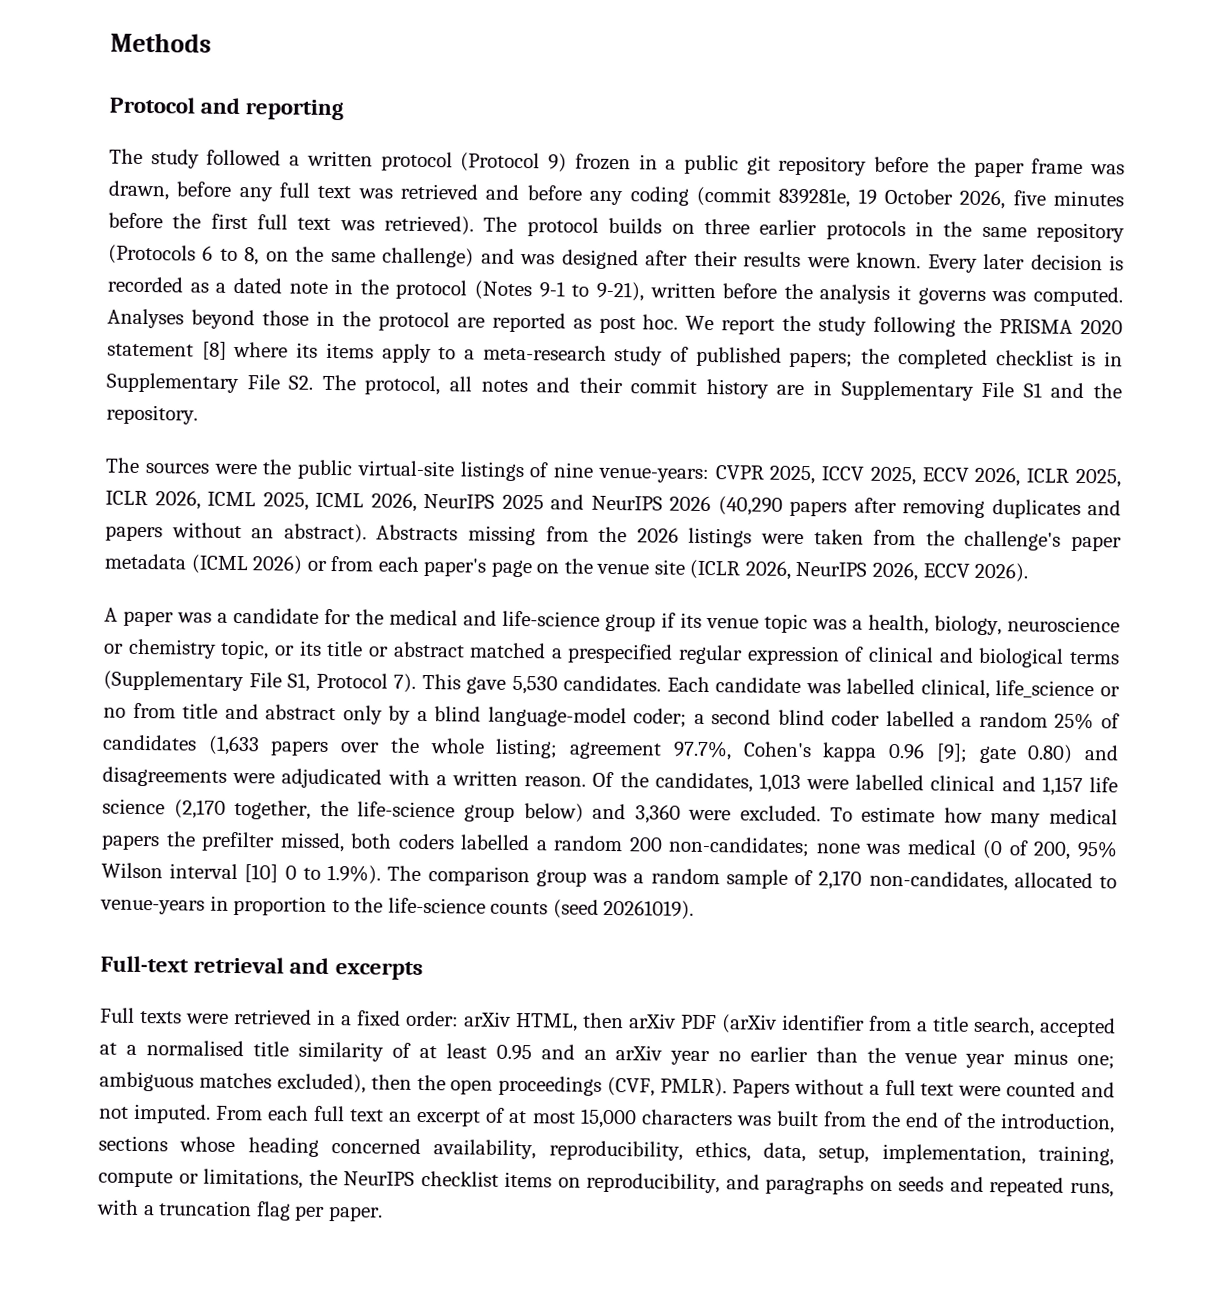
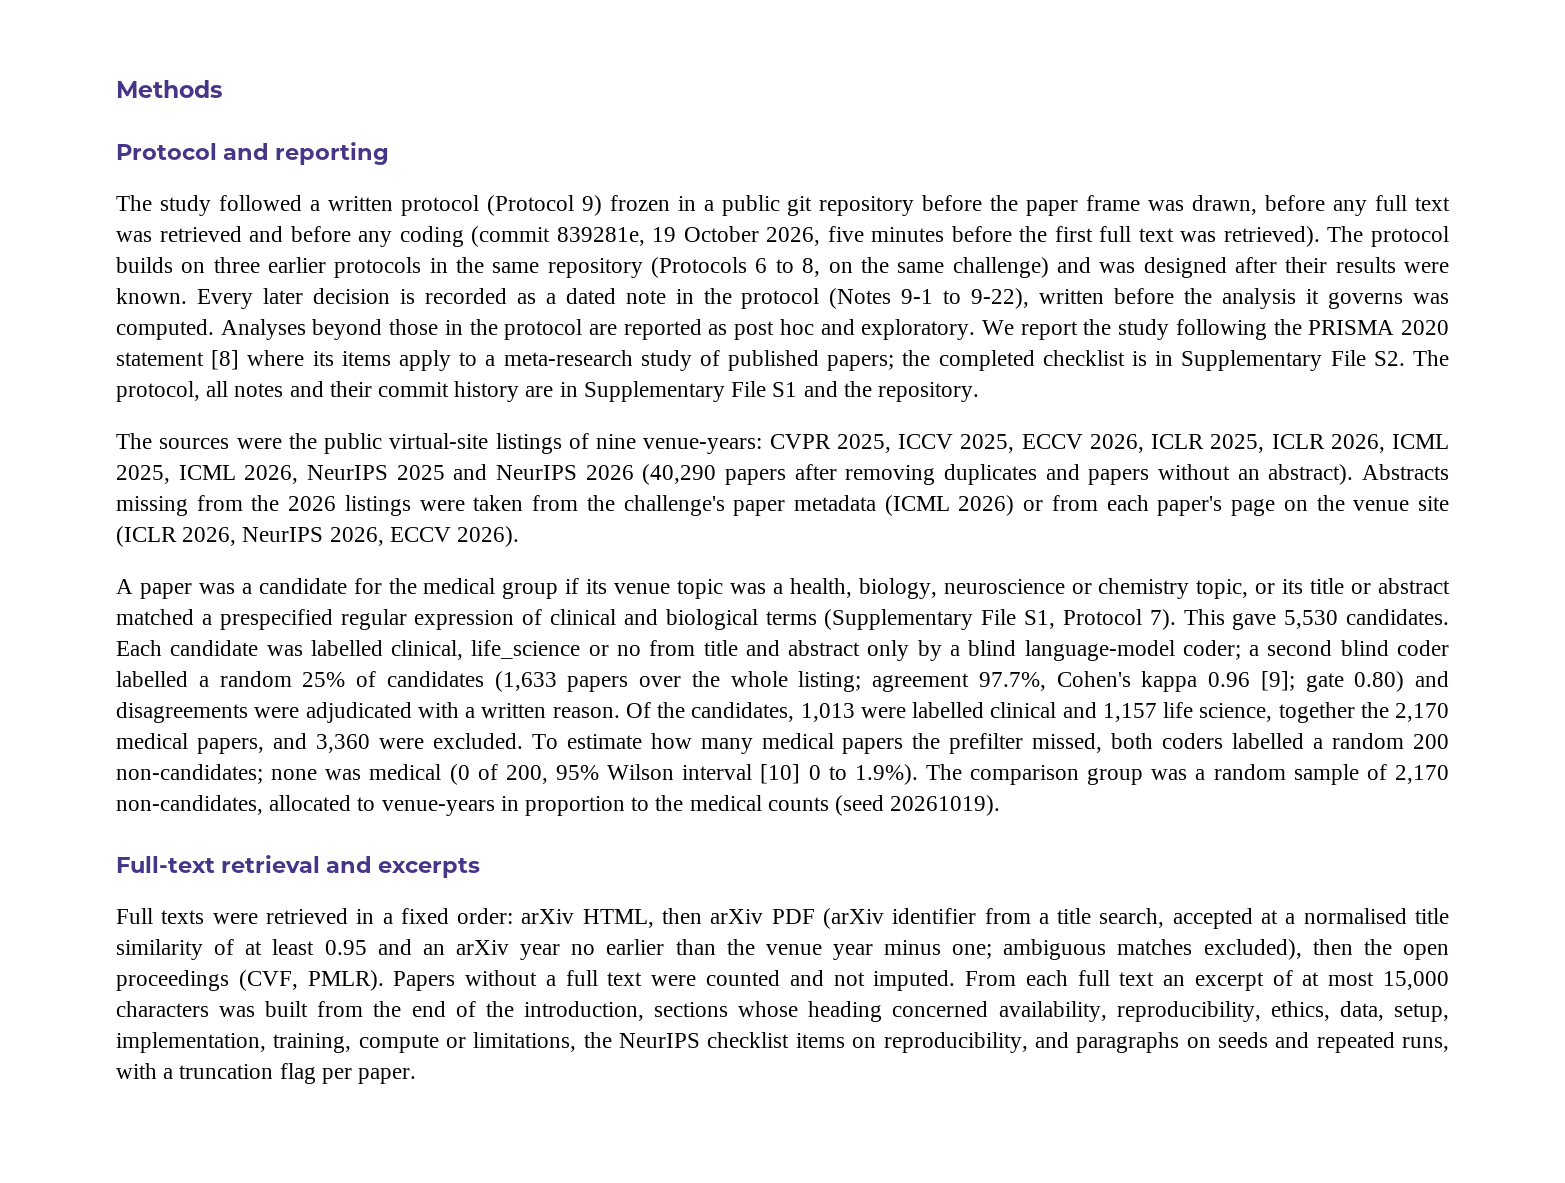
- Every later decision is recorded as a dated note in the protocol (Notes 9-1 to 9-21), written before the analysis it governs was computed.
+ Every later decision is recorded as a dated note in the protocol (Notes 9-1 to 9-22), written before the analysis it governs was computed.
- Analyses beyond those in the protocol are reported as post hoc.
+ Analyses beyond those in the protocol are reported as post hoc and exploratory.
- A paper was a candidate for the medical and life-science group if its venue topic was a health, biology, neuroscience or chemistry topic, or its title or abstract matched a prespecified regular expression of clinical and biological terms (Supplementary File S1, Protocol 7).
+ A paper was a candidate for the medical group if its venue topic was a health, biology, neuroscience or chemistry topic, or its title or abstract matched a prespecified regular expression of clinical and biological terms (Supplementary File S1, Protocol 7).
- Of the candidates, 1,013 were labelled clinical and 1,157 life science (2,170 together, the life-science group below) and 3,360 were excluded.
+ Of the candidates, 1,013 were labelled clinical and 1,157 life science, together the 2,170 medical papers, and 3,360 were excluded.
- To estimate how many medical papers the prefilter missed, both coders labelled a random 200 non-candidates; none was medical (0 of 200, 95% Wilson interval [10] 0 to 1.9%). The comparison group was a random sample of 2,170 non-candidates, allocated to venue-years in proportion to the life-science counts (seed 20261019).
+ To estimate how many medical papers the prefilter missed, both coders labelled a random 200 non-candidates; none was medical (0 of 200, 95% Wilson interval [10] 0 to 1.9%). The comparison group was a random sample of 2,170 non-candidates, allocated to venue-years in proportion to the medical counts (seed 20261019).

